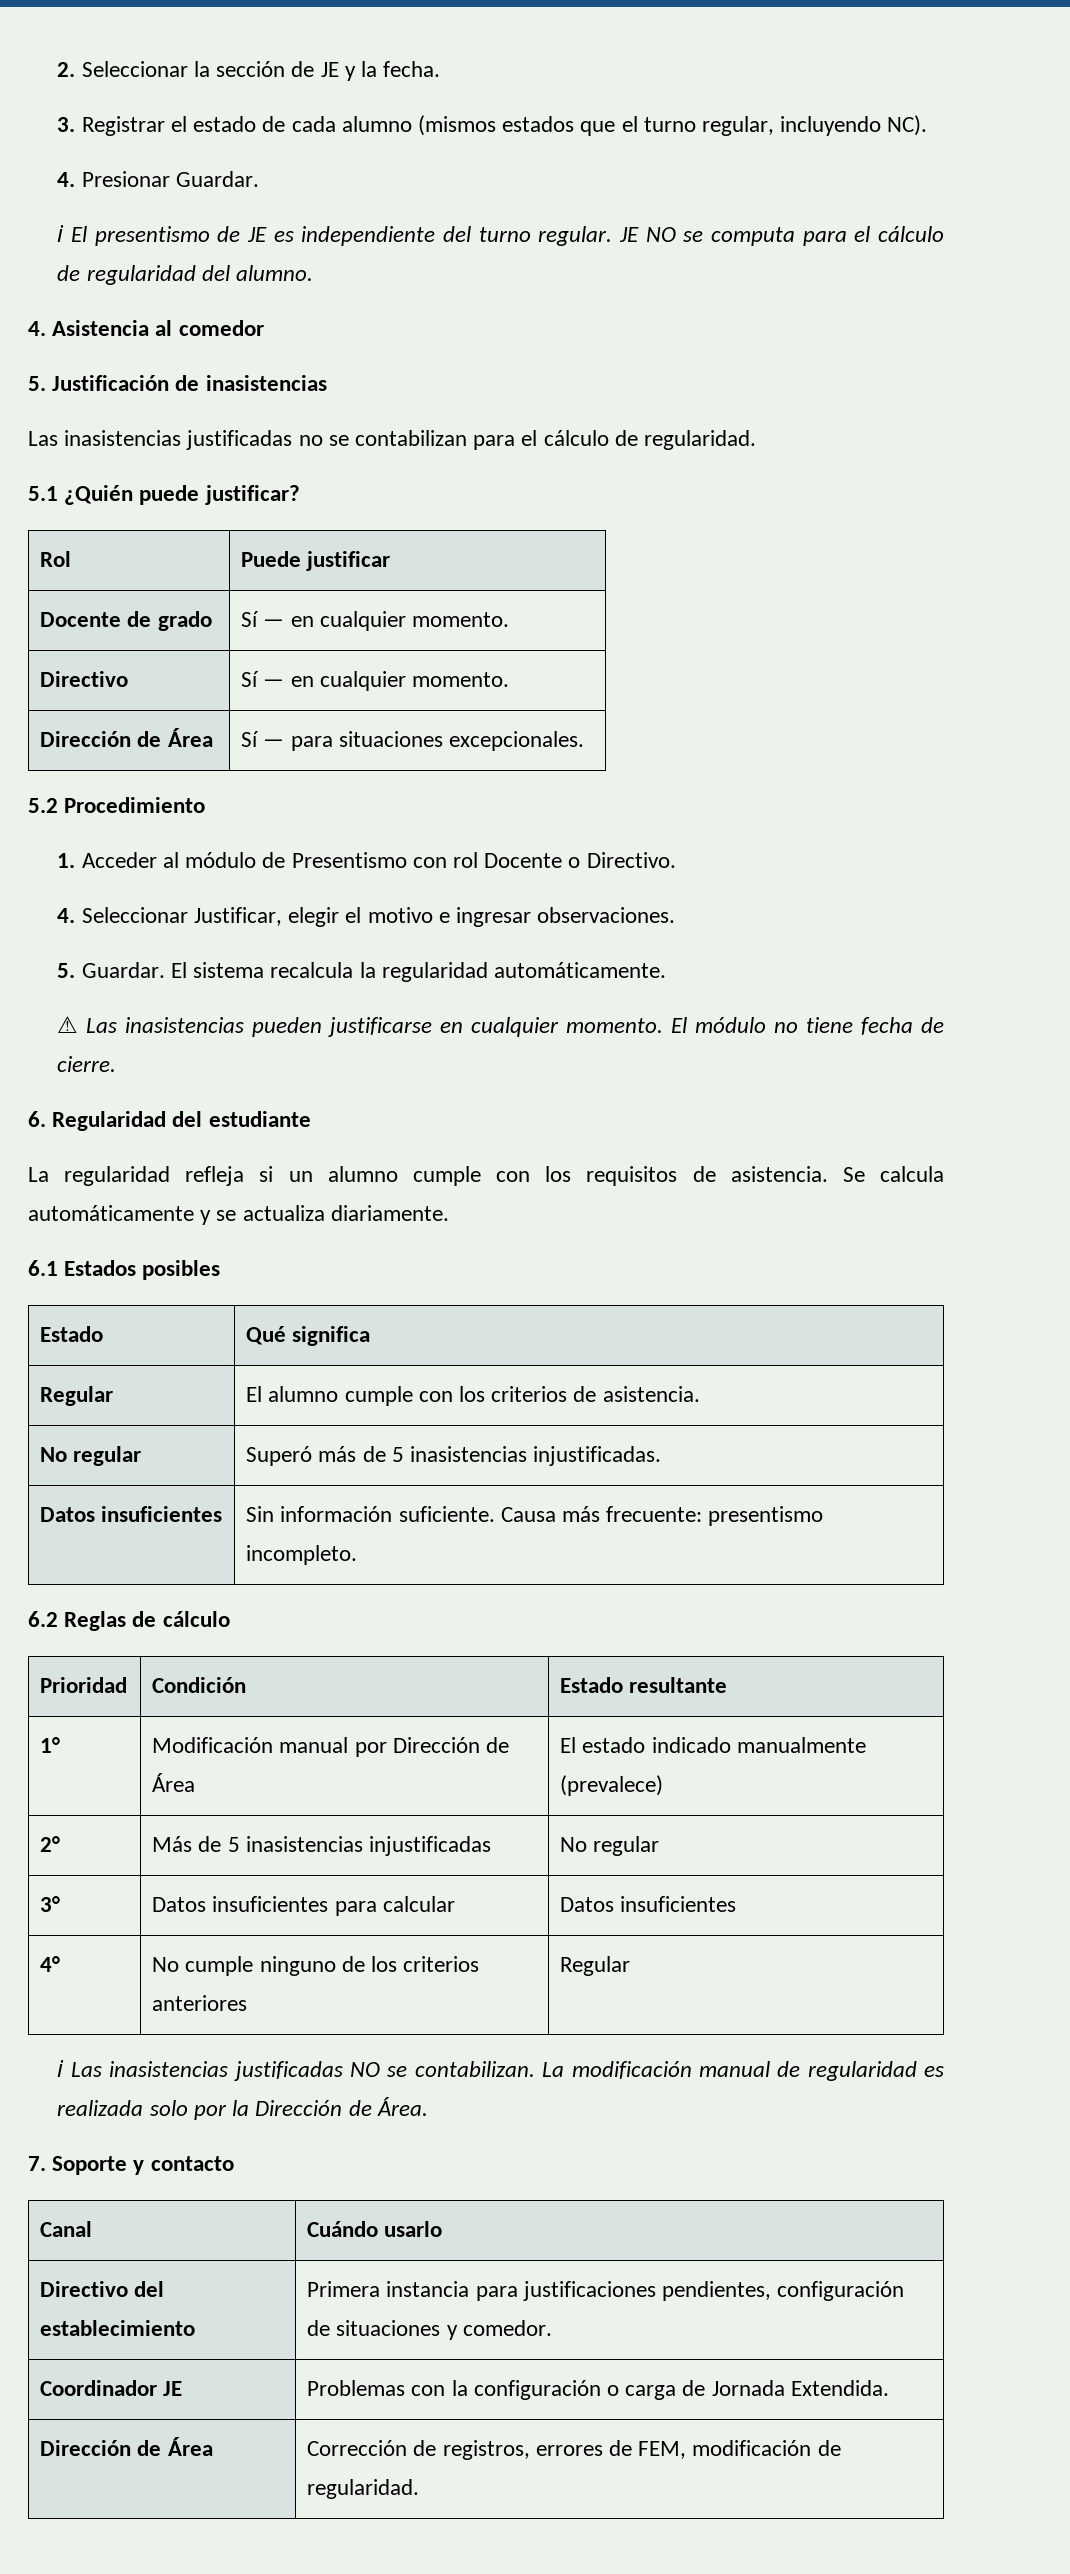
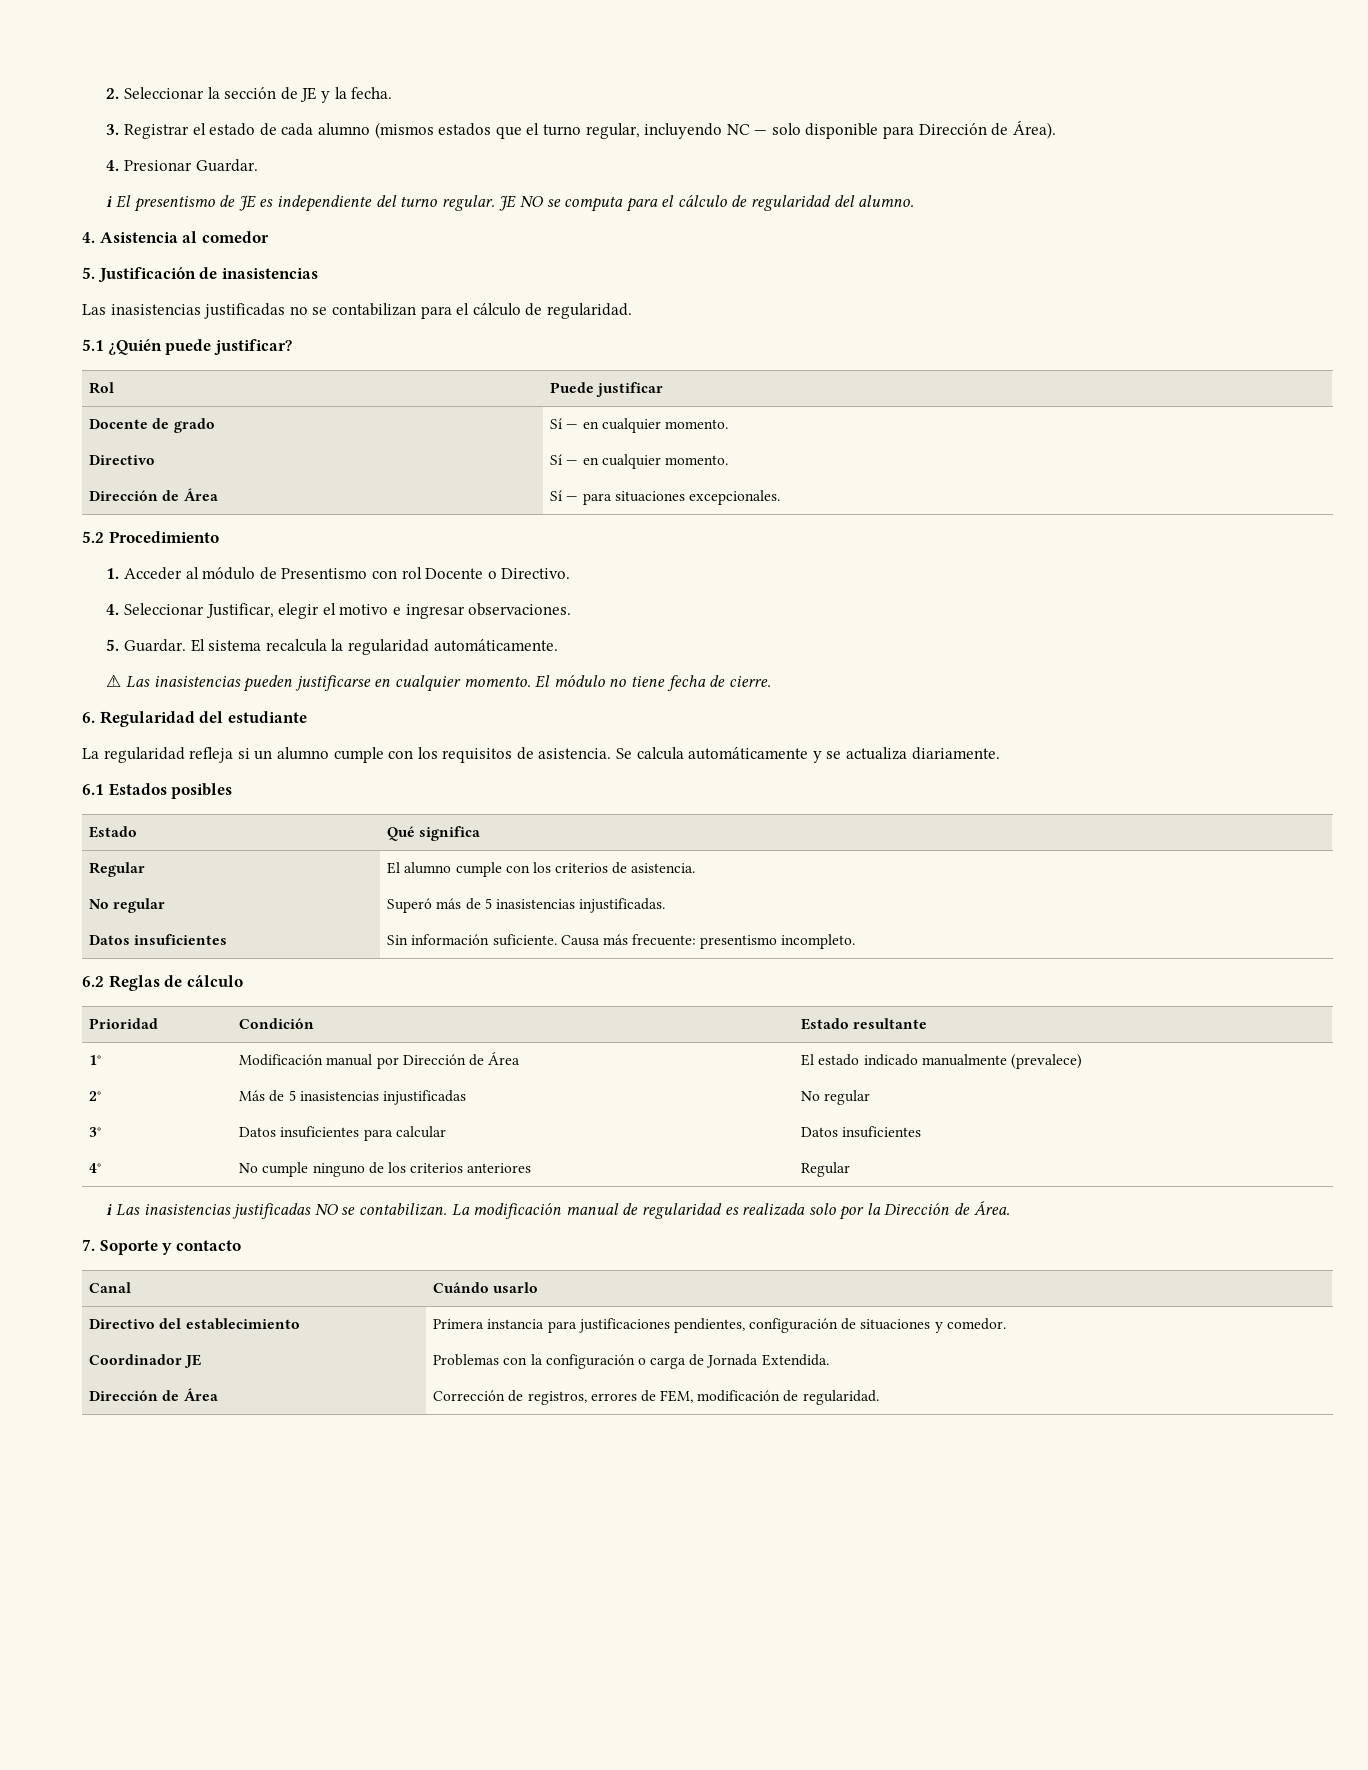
- 3. Registrar el estado de cada alumno (mismos estados que el turno regular, incluyendo NC).
+ 3. Registrar el estado de cada alumno (mismos estados que el turno regular, incluyendo NC — solo disponible para Dirección de Área).

